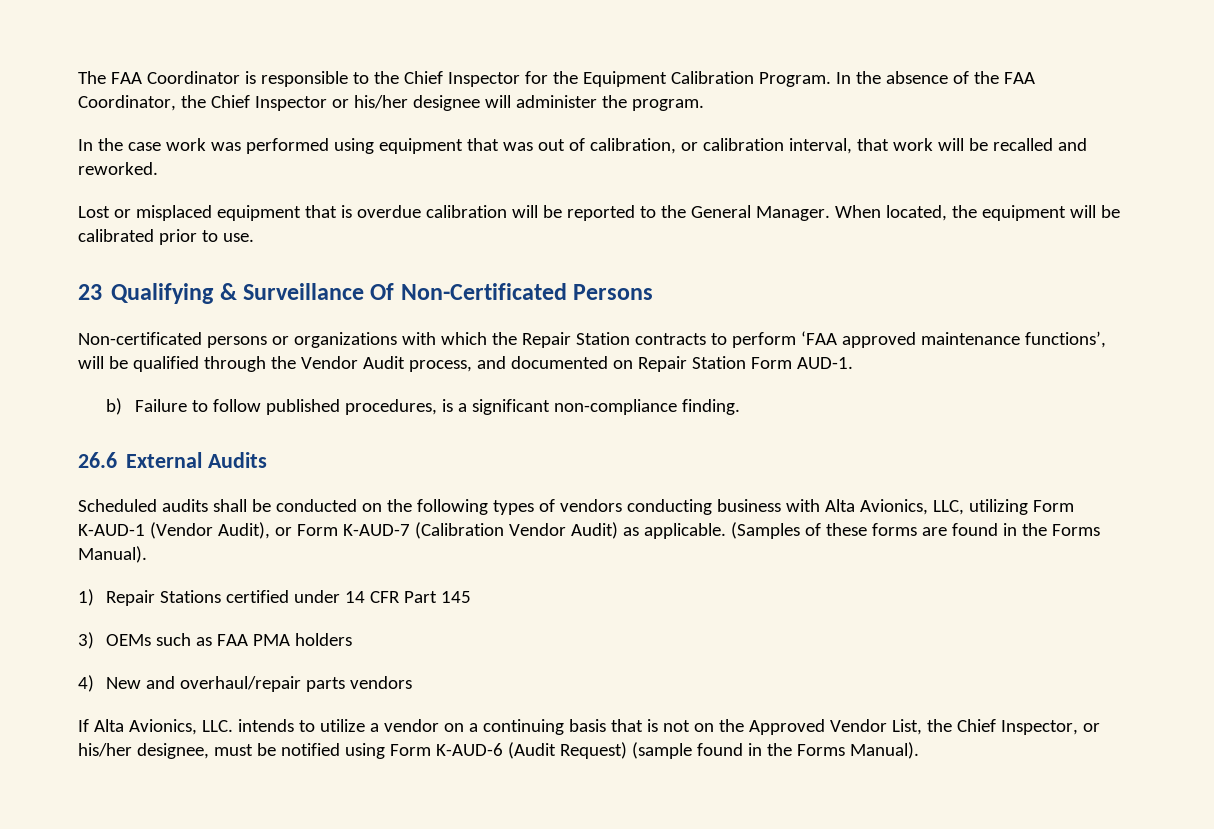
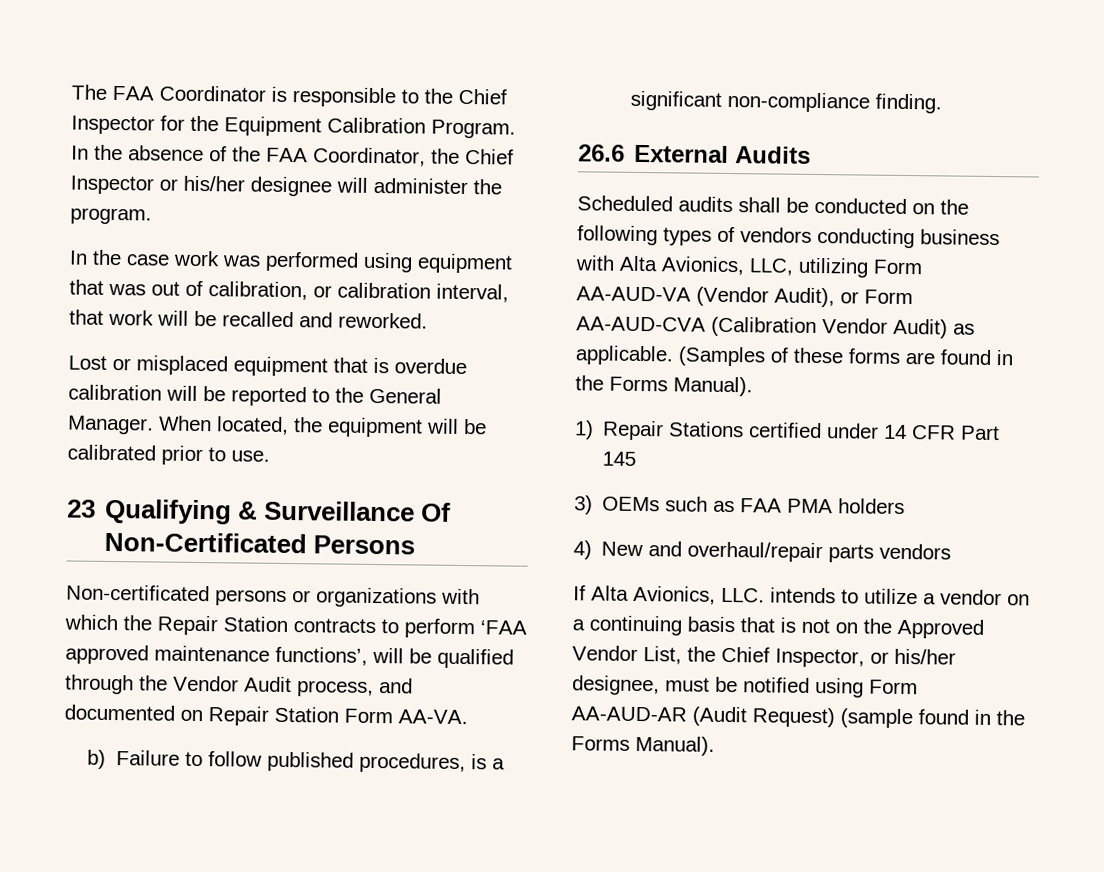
- Non-certificated persons or organizations with which the Repair Station contracts to perform ‘FAA approved maintenance functions’, will be qualified through the Vendor Audit process, and documented on Repair Station Form AUD-1.
+ Non-certificated persons or organizations with which the Repair Station contracts to perform ‘FAA approved maintenance functions’, will be qualified through the Vendor Audit process, and documented on Repair Station Form AA-VA.
- Scheduled audits shall be conducted on the following types of vendors conducting business with Alta Avionics, LLC, utilizing Form K-AUD-1 (Vendor Audit), or Form K-AUD-7 (Calibration Vendor Audit) as applicable.
+ Scheduled audits shall be conducted on the following types of vendors conducting business with Alta Avionics, LLC, utilizing Form AA-AUD-VA (Vendor Audit), or Form AA-AUD-CVA (Calibration Vendor Audit) as applicable.
- If Alta Avionics, LLC. intends to utilize a vendor on a continuing basis that is not on the Approved Vendor List, the Chief Inspector, or his/her designee, must be notified using Form K-AUD-6 (Audit Request) (sample found in the Forms Manual).
+ If Alta Avionics, LLC. intends to utilize a vendor on a continuing basis that is not on the Approved Vendor List, the Chief Inspector, or his/her designee, must be notified using Form AA-AUD-AR (Audit Request) (sample found in the Forms Manual).

